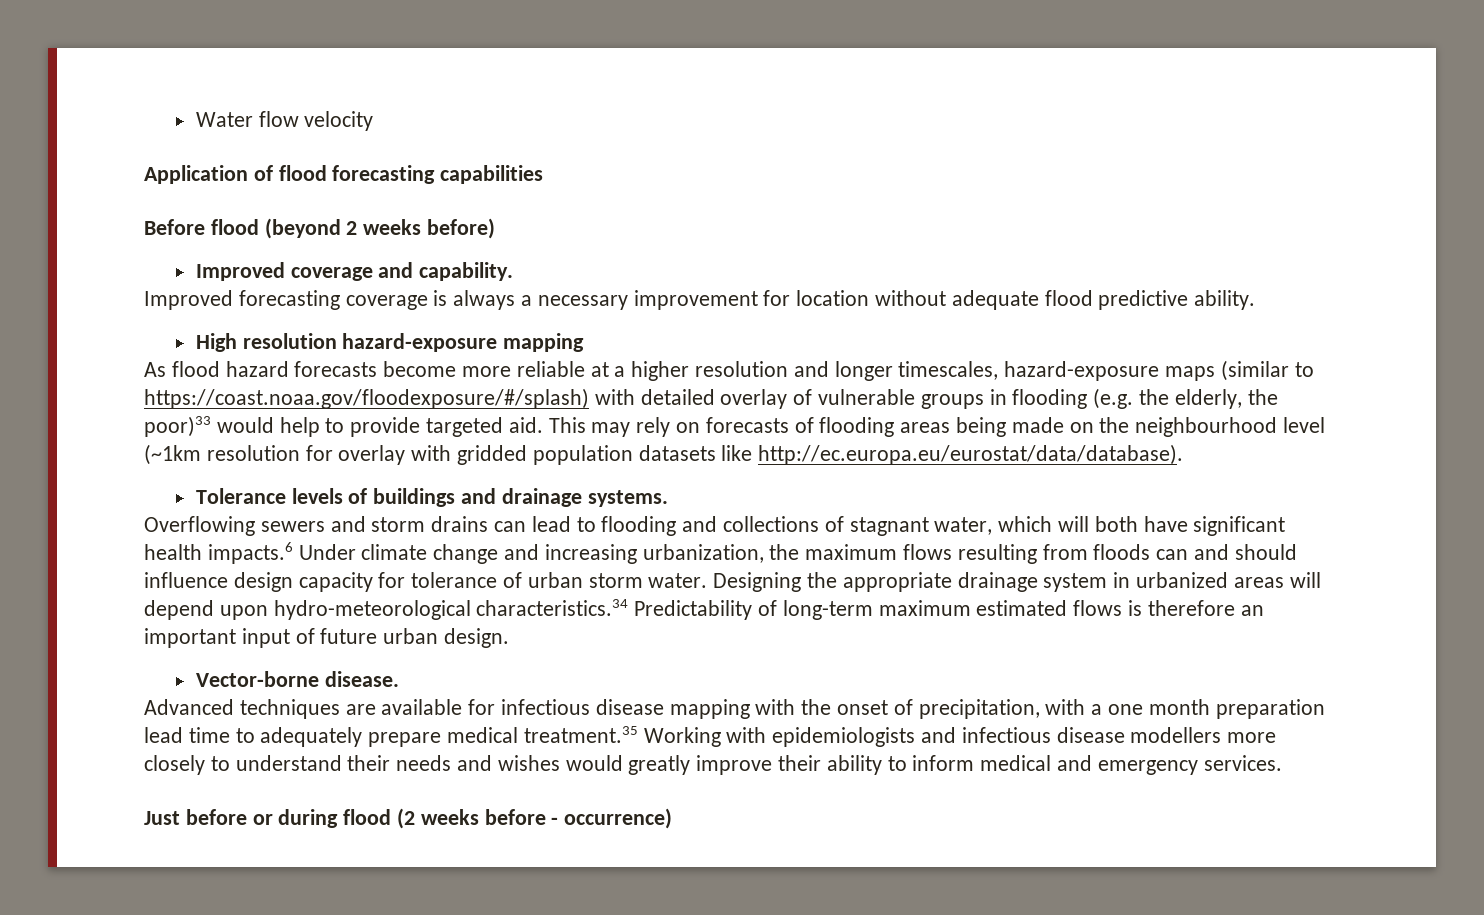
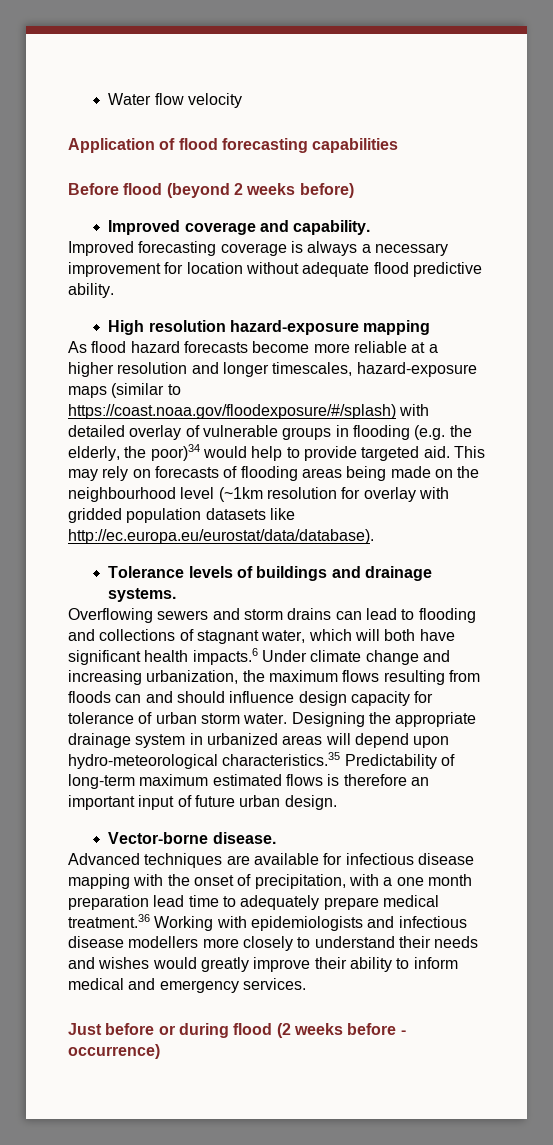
- As flood hazard forecasts become more reliable at a higher resolution and longer timescales, hazard-exposure maps (similar to https://coast.noaa.gov/floodexposure/#/splash) with detailed overlay of vulnerable groups in flooding (e.g. the elderly, the poor)33 would help to provide targeted aid.
+ As flood hazard forecasts become more reliable at a higher resolution and longer timescales, hazard-exposure maps (similar to https://coast.noaa.gov/floodexposure/#/splash) with detailed overlay of vulnerable groups in flooding (e.g. the elderly, the poor)34 would help to provide targeted aid.
- Designing the appropriate drainage system in urbanized areas will depend upon hydro-meteorological characteristics.34 Predictability of long-term maximum estimated flows is therefore an important input of future urban design.
+ Designing the appropriate drainage system in urbanized areas will depend upon hydro-meteorological characteristics.35 Predictability of long-term maximum estimated flows is therefore an important input of future urban design.
- Advanced techniques are available for infectious disease mapping with the onset of precipitation, with a one month preparation lead time to adequately prepare medical treatment.35 Working with epidemiologists and infectious disease modellers more closely to understand their needs and wishes would greatly improve their ability to inform medical and emergency services.
+ Advanced techniques are available for infectious disease mapping with the onset of precipitation, with a one month preparation lead time to adequately prepare medical treatment.36 Working with epidemiologists and infectious disease modellers more closely to understand their needs and wishes would greatly improve their ability to inform medical and emergency services.

